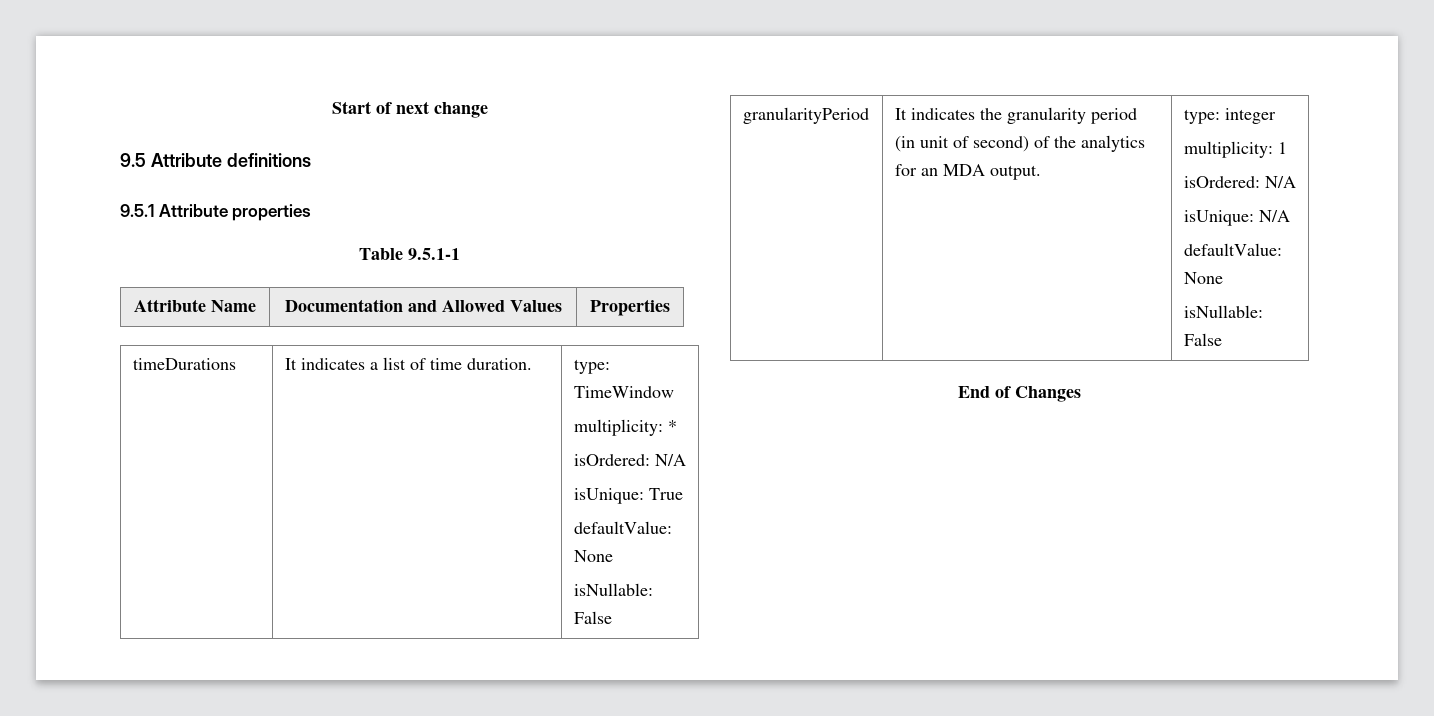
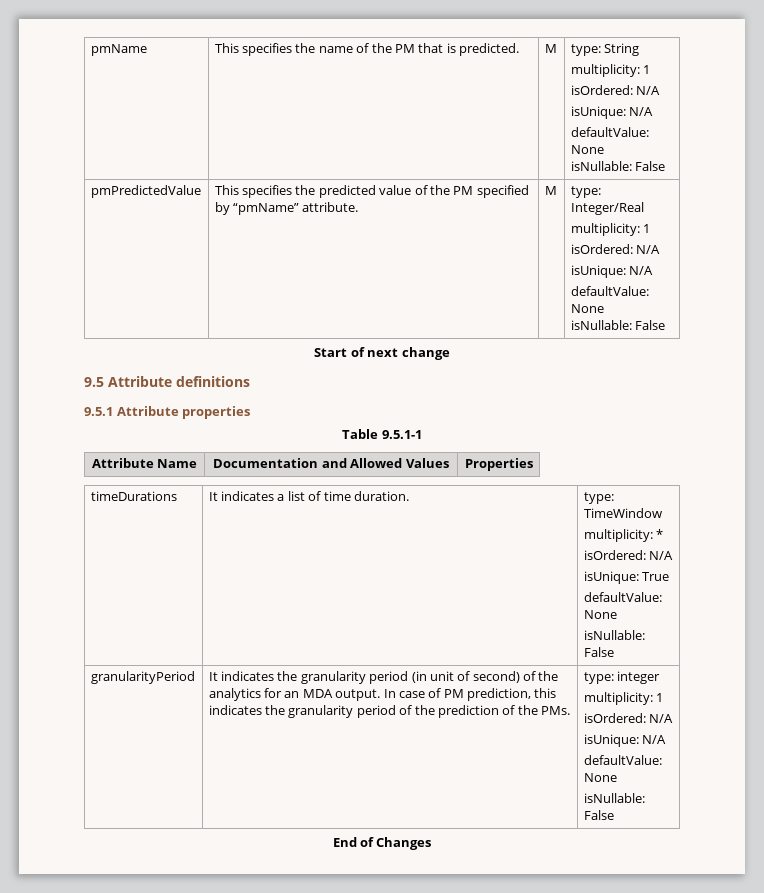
+ pmName | This specifies the name of the PM that is predicted. | M | type: String
+ multiplicity: 1
+ isOrdered: N/A
+ isUnique: N/A
+ defaultValue: None
+ isNullable: False
+ pmPredictedValue | This specifies the predicted value of the PM specified by “pmName” attribute. | M | type: Integer/Real
+ multiplicity: 1
+ isOrdered: N/A
+ isUnique: N/A
+ defaultValue: None
+ isNullable: False
+ In case of PM prediction, this indicates the granularity period of the prediction of the PMs.

